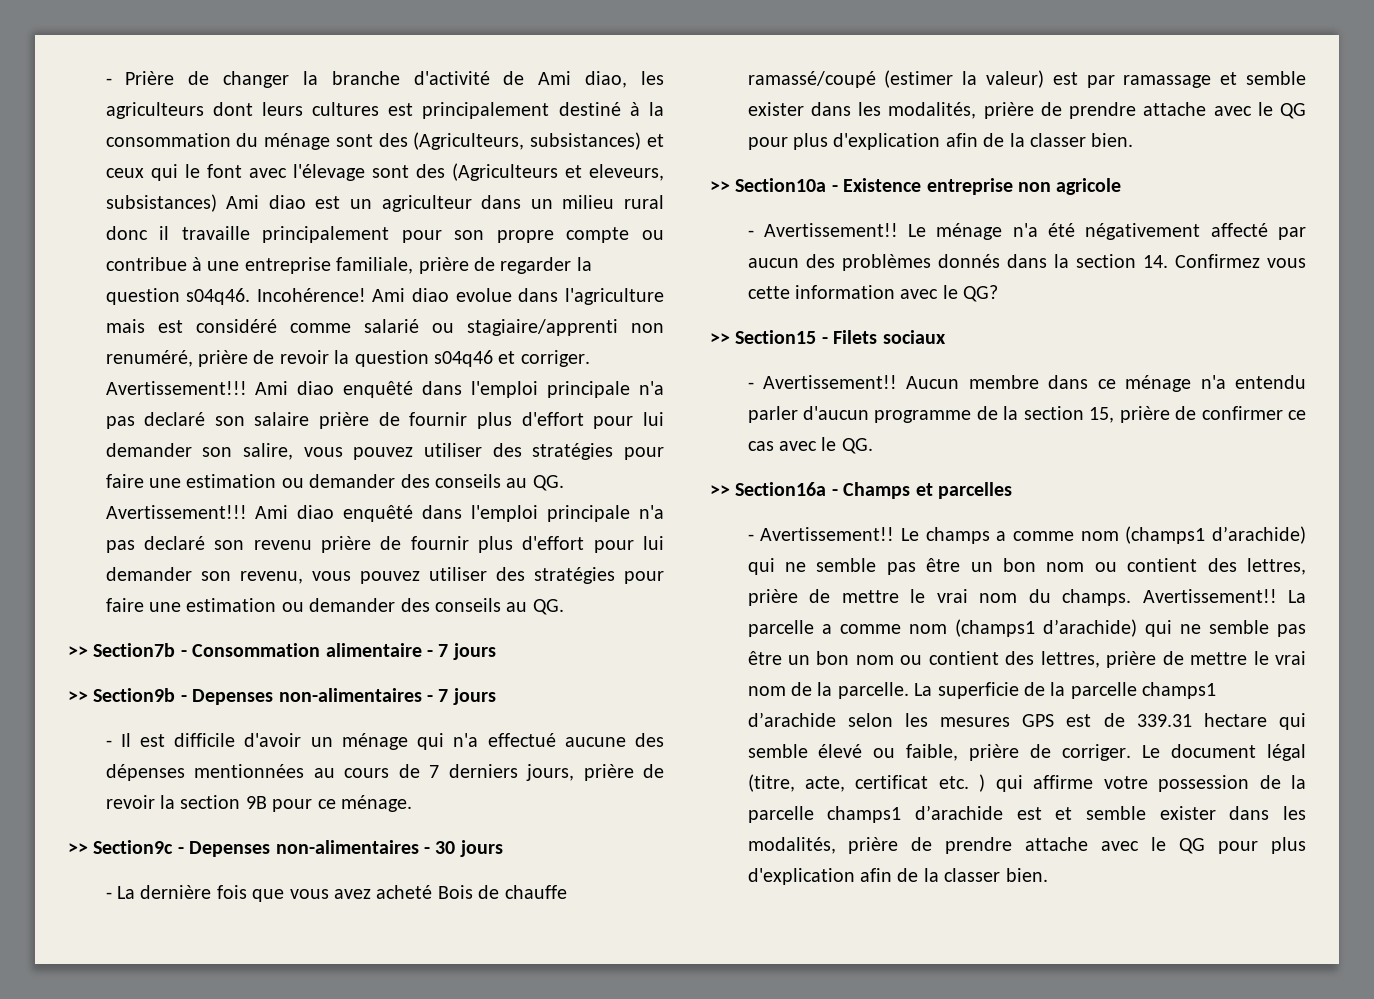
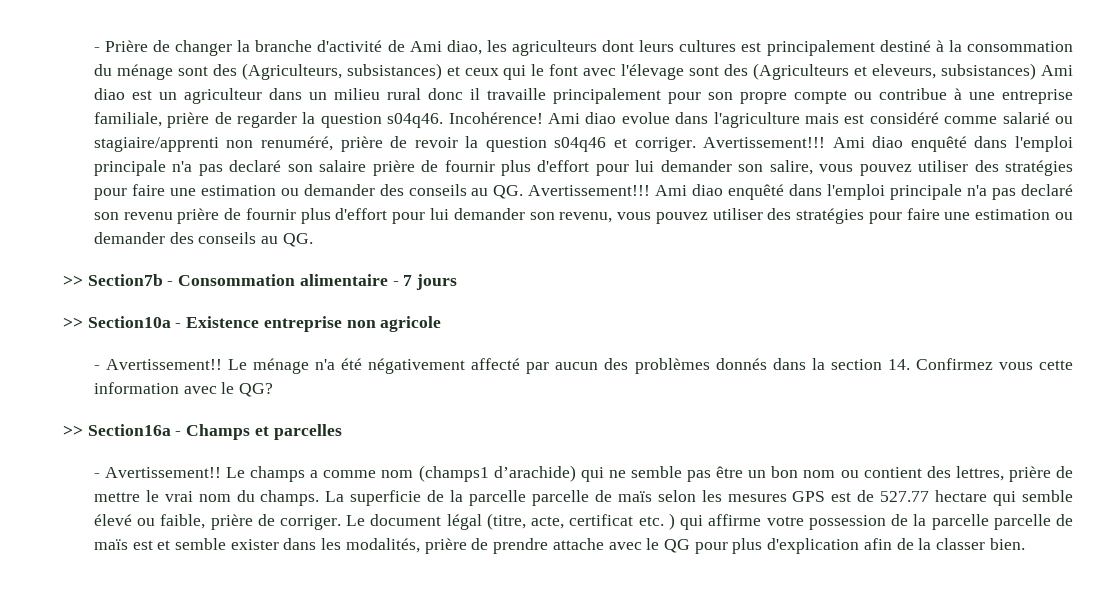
- >> Section9b - Depenses non-alimentaires - 7 jours
- - Il est difficile d'avoir un ménage qui n'a effectué aucune des dépenses mentionnées au cours de 7 derniers jours, prière de revoir la section 9B pour ce ménage.
- >> Section9c - Depenses non-alimentaires - 30 jours
- - La dernière fois que vous avez acheté Bois de chauffe ramassé/coupé (estimer la valeur) est par ramassage et semble exister dans les modalités, prière de prendre attache avec le QG pour plus d'explication afin de la classer bien.
- >> Section15 - Filets sociaux
- - Avertissement!! Aucun membre dans ce ménage n'a entendu parler d'aucun programme de la section 15, prière de confirmer ce cas avec le QG.
- Avertissement!! La parcelle a comme nom (champs1 d’arachide) qui ne semble pas être un bon nom ou contient des lettres, prière de mettre le vrai nom de la parcelle.
- La superficie de la parcelle champs1 d’arachide selon les mesures GPS est de 339.31 hectare qui semble élevé ou faible, prière de corriger.
+ La superficie de la parcelle parcelle de maïs selon les mesures GPS est de 527.77 hectare qui semble élevé ou faible, prière de corriger.
- Le document légal (titre, acte, certificat etc. ) qui affirme votre possession de la parcelle champs1 d’arachide est et semble exister dans les modalités, prière de prendre attache avec le QG pour plus d'explication afin de la classer bien.
+ Le document légal (titre, acte, certificat etc. ) qui affirme votre possession de la parcelle parcelle de maïs est et semble exister dans les modalités, prière de prendre attache avec le QG pour plus d'explication afin de la classer bien.

